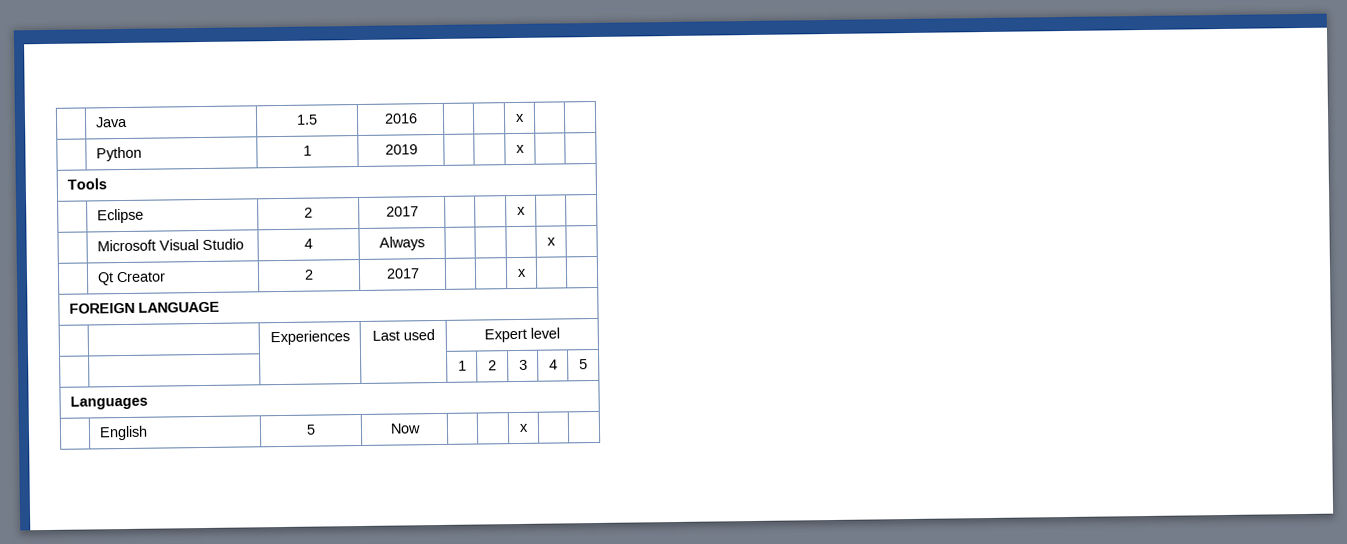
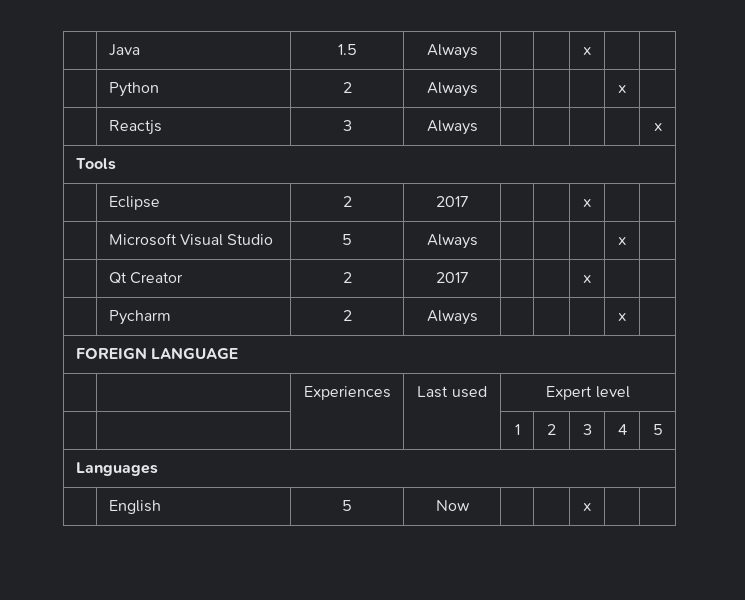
- | Java | 1.5 | 2016 | | | x | |
+ | Java | 1.5 | Always | | | x | |
- | Python | 1 | 2019 | | | x | |
+ | Python | 2 | Always | | | | x |
+ | Reactjs | 3 | Always | | | | | x
- | Microsoft Visual Studio | 4 | Always | | | | x |
+ | Microsoft Visual Studio | 5 | Always | | | | x |
+ | Pycharm | 2 | Always | | | | x |

